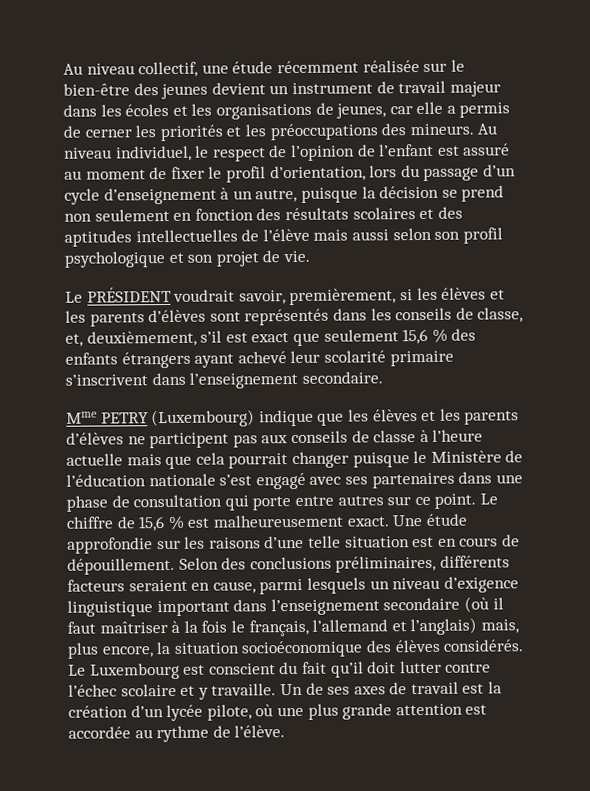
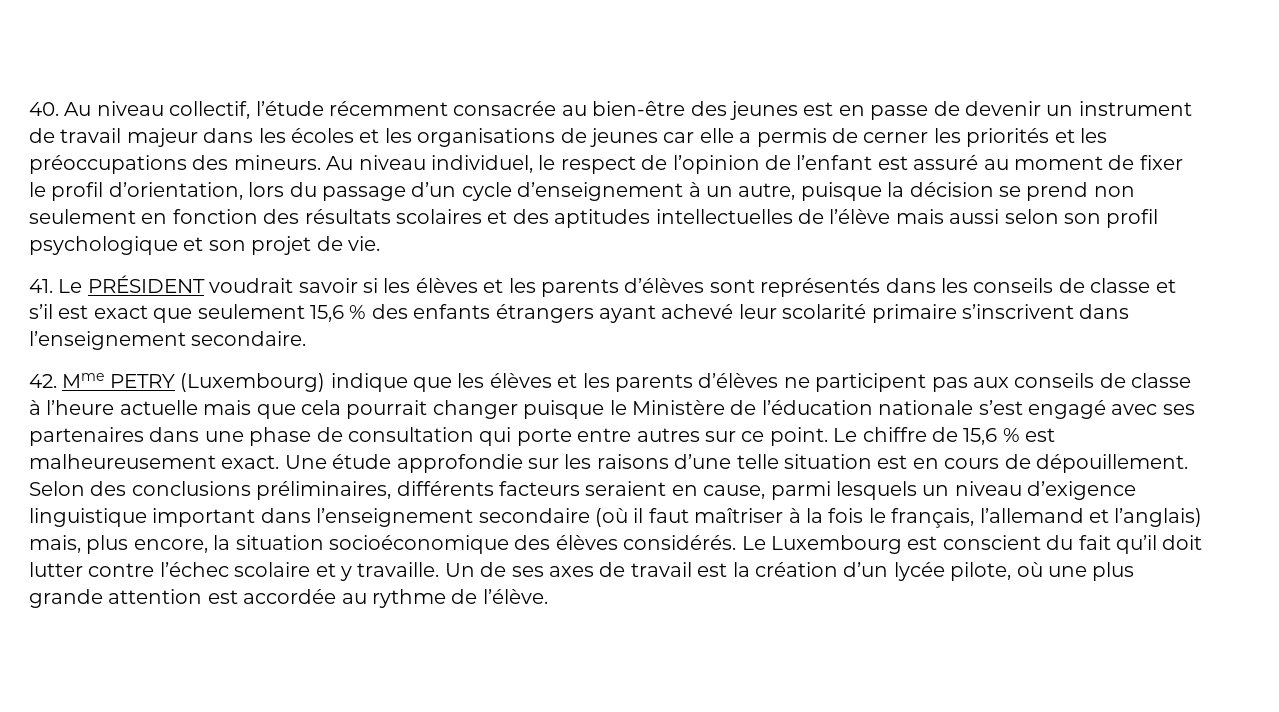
- Au niveau collectif, une étude récemment réalisée sur le bien-être des jeunes devient un instrument de travail majeur dans les écoles et les organisations de jeunes, car elle a permis de cerner les priorités et les préoccupations des mineurs.
+ 40. Au niveau collectif, l’étude récemment consacrée au bien-être des jeunes est en passe de devenir un instrument de travail majeur dans les écoles et les organisations de jeunes car elle a permis de cerner les priorités et les préoccupations des mineurs.
- Le PRÉSIDENT voudrait savoir, premièrement, si les élèves et les parents d’élèves sont représentés dans les conseils de classe, et, deuxièmement, s’il est exact que seulement 15,6 % des enfants étrangers ayant achevé leur scolarité primaire s’inscrivent dans l’enseignement secondaire.
+ 41. Le PRÉSIDENT voudrait savoir si les élèves et les parents d’élèves sont représentés dans les conseils de classe et s’il est exact que seulement 15,6 % des enfants étrangers ayant achevé leur scolarité primaire s’inscrivent dans l’enseignement secondaire.
- Mme PETRY (Luxembourg) indique que les élèves et les parents d’élèves ne participent pas aux conseils de classe à l’heure actuelle mais que cela pourrait changer puisque le Ministère de l’éducation nationale s’est engagé avec ses partenaires dans une phase de consultation qui porte entre autres sur ce point.
+ 42. Mme PETRY (Luxembourg) indique que les élèves et les parents d’élèves ne participent pas aux conseils de classe à l’heure actuelle mais que cela pourrait changer puisque le Ministère de l’éducation nationale s’est engagé avec ses partenaires dans une phase de consultation qui porte entre autres sur ce point.

